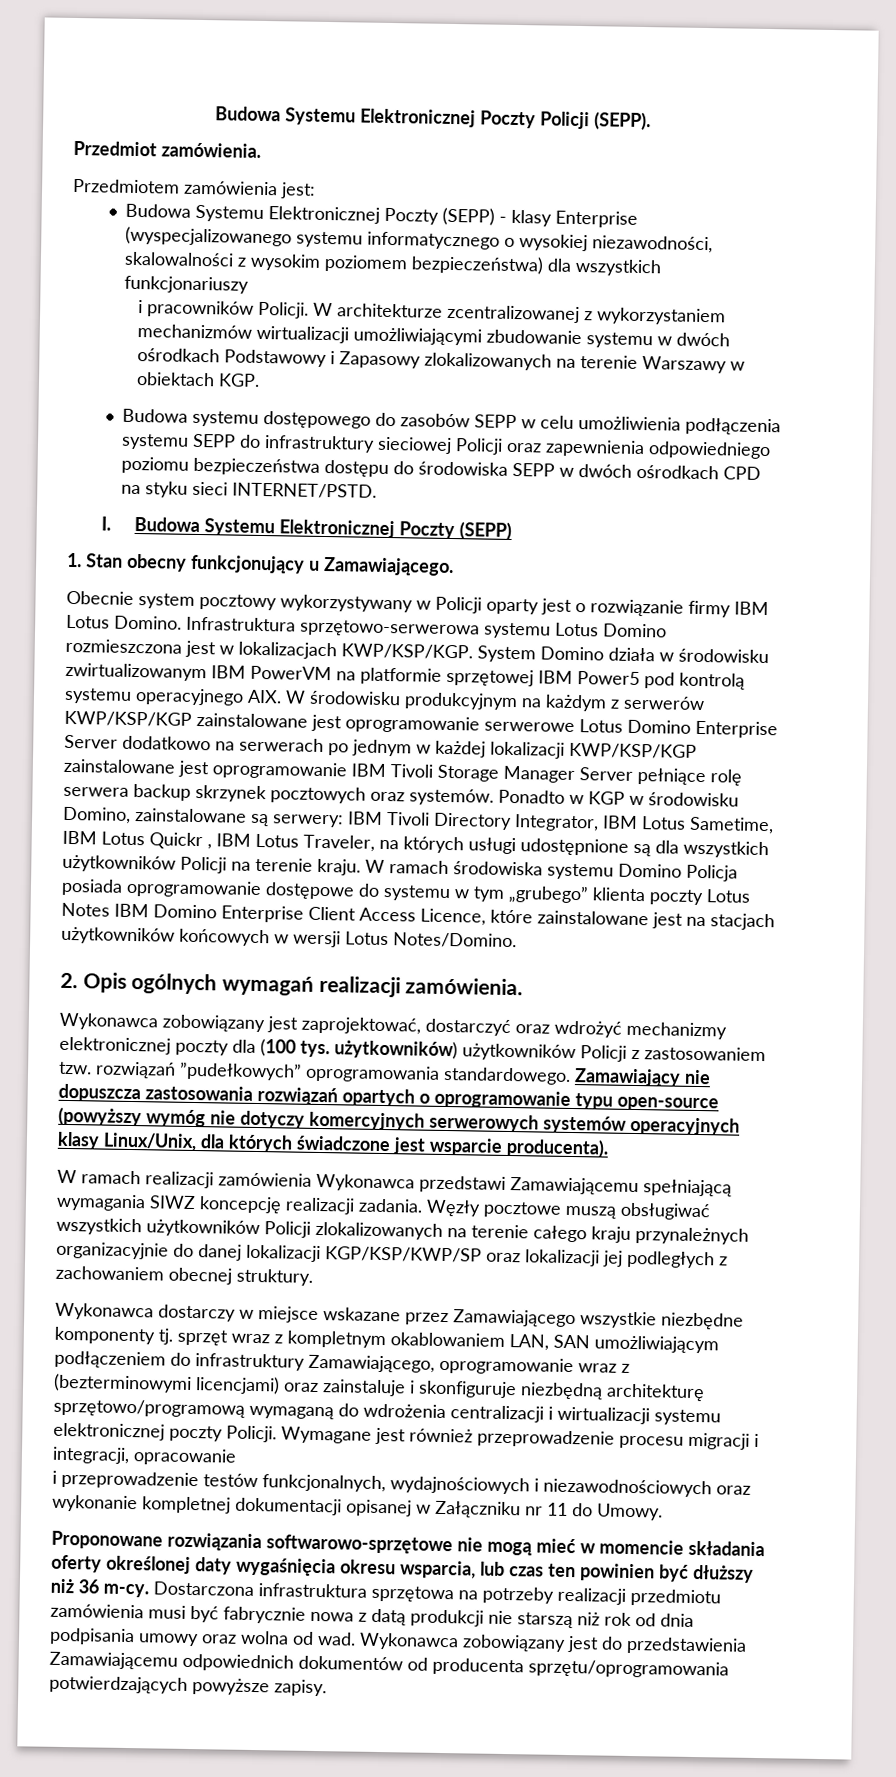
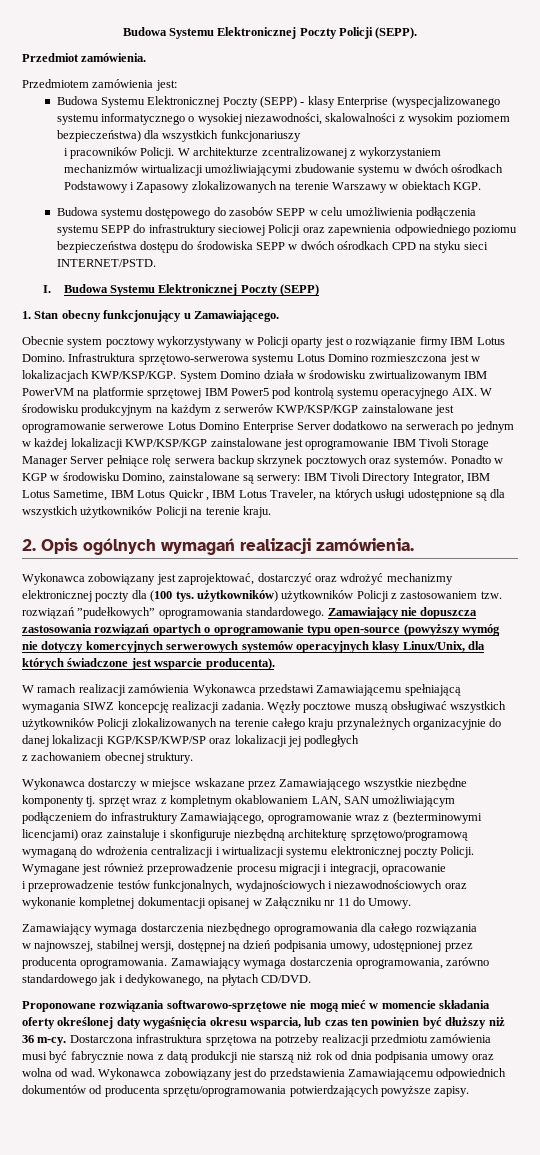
- W ramach środowiska systemu Domino Policja posiada oprogramowanie dostępowe do systemu w tym „grubego” klienta poczty Lotus Notes IBM Domino Enterprise Client Access Licence, które zainstalowane jest na stacjach użytkowników końcowych w wersji Lotus Notes/Domino.
- Węzły pocztowe muszą obsługiwać wszystkich użytkowników Policji zlokalizowanych na terenie całego kraju przynależnych organizacyjnie do danej lokalizacji KGP/KSP/KWP/SP oraz lokalizacji jej podległych z zachowaniem obecnej struktury.
+ Węzły pocztowe muszą obsługiwać wszystkich użytkowników Policji zlokalizowanych na terenie całego kraju przynależnych organizacyjnie do danej lokalizacji KGP/KSP/KWP/SP oraz lokalizacji jej podległych
+ z zachowaniem obecnej struktury.
+ Zamawiający wymaga dostarczenia niezbędnego oprogramowania dla całego rozwiązania
+ w najnowszej, stabilnej wersji, dostępnej na dzień podpisania umowy, udostępnionej przez producenta oprogramowania. Zamawiający wymaga dostarczenia oprogramowania, zarówno standardowego jak i dedykowanego, na płytach CD/DVD.

